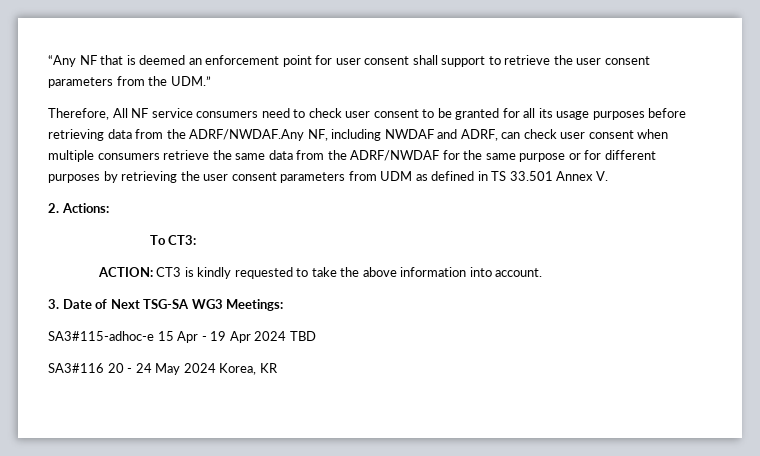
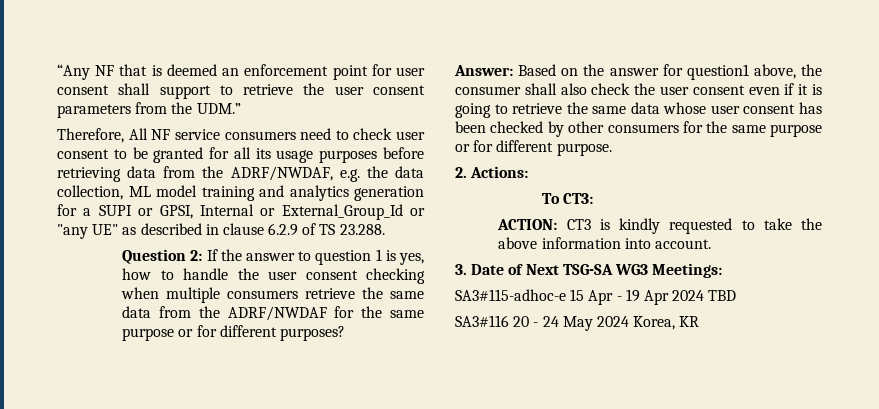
- Therefore, All NF service consumers need to check user consent to be granted for all its usage purposes before retrieving data from the ADRF/NWDAF.Any NF, including NWDAF and ADRF, can check user consent when multiple consumers retrieve the same data from the ADRF/NWDAF for the same purpose or for different purposes by retrieving the user consent parameters from UDM as defined in TS 33.501 Annex V.
+ Therefore, All NF service consumers need to check user consent to be granted for all its usage purposes before retrieving data from the ADRF/NWDAF, e.g. the data collection, ML model training and analytics generation for a SUPI or GPSI, Internal or External_Group_Id or "any UE" as described in clause 6.2.9 of TS 23.288.
+ Question 2: If the answer to question 1 is yes, how to handle the user consent checking when multiple consumers retrieve the same data from the ADRF/NWDAF for the same purpose or for different purposes?
+ Answer: Based on the answer for question1 above, the consumer shall also check the user consent even if it is going to retrieve the same data whose user consent has been checked by other consumers for the same purpose or for different purpose.

